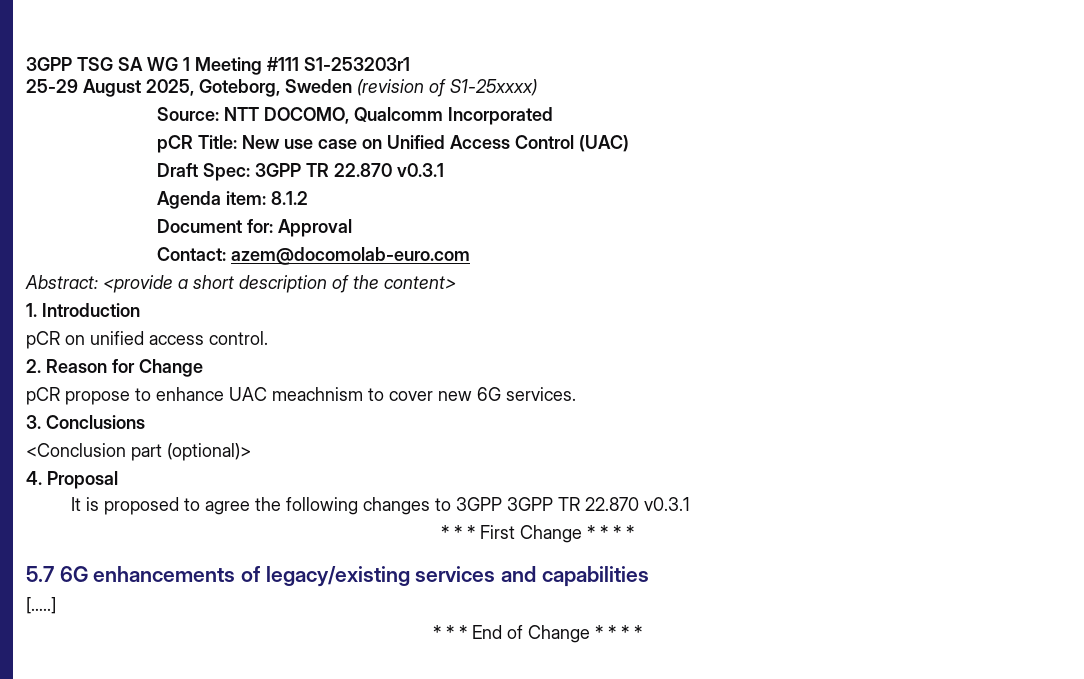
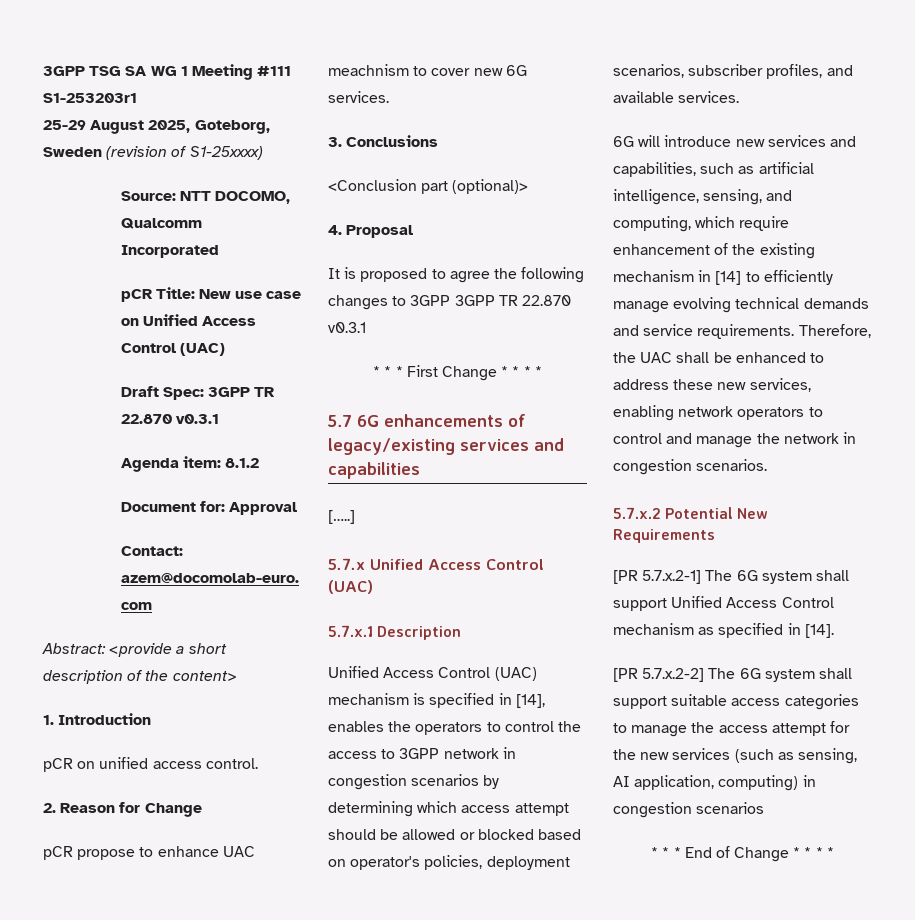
+ 5.7.x Unified Access Control (UAC)
+ 5.7.x.1 Description
+ Unified Access Control (UAC) mechanism is specified in [14], enables the operators to control the access to 3GPP network in congestion scenarios by determining which access attempt should be allowed or blocked based on operator's policies, deployment scenarios, subscriber profiles, and available services.
+ 6G will introduce new services and capabilities, such as artificial intelligence, sensing, and computing, which require enhancement of the existing mechanism in [14] to efficiently manage evolving technical demands and service requirements. Therefore, the UAC shall be enhanced to address these new services, enabling network operators to control and manage the network in congestion scenarios.
+ 5.7.x.2 Potential New Requirements
+ [PR 5.7.x.2-1] The 6G system shall support Unified Access Control mechanism as specified in [14].
+ [PR 5.7.x.2-2] The 6G system shall support suitable access categories to manage the access attempt for the new services (such as sensing, AI application, computing) in congestion scenarios

